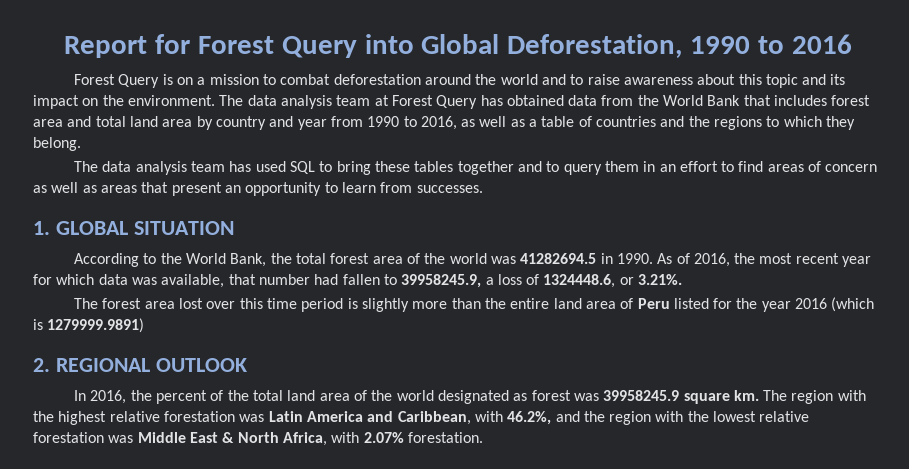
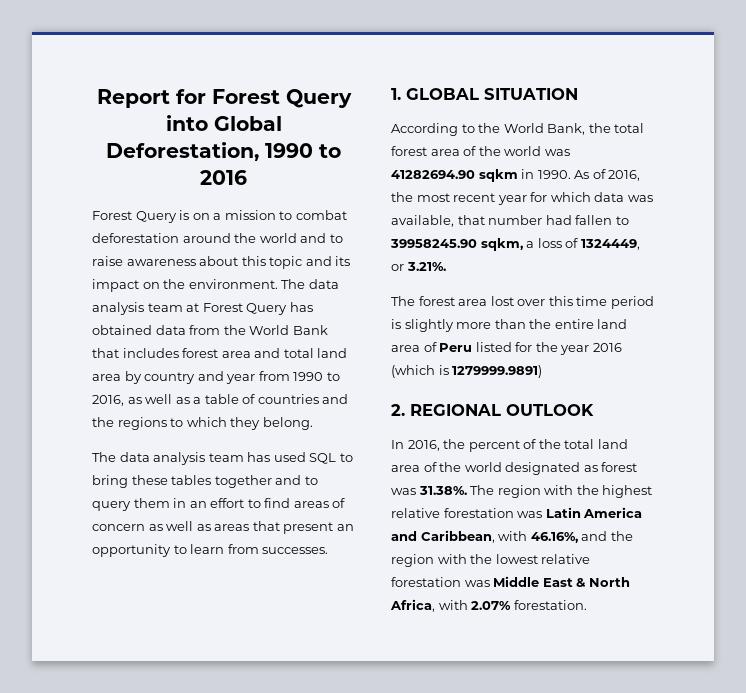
- According to the World Bank, the total forest area of the world was 41282694.5 in 1990.
+ According to the World Bank, the total forest area of the world was 41282694.90 sqkm in 1990.
- As of 2016, the most recent year for which data was available, that number had fallen to 39958245.9, a loss of 1324448.6, or 3.21%.
+ As of 2016, the most recent year for which data was available, that number had fallen to 39958245.90 sqkm, a loss of 1324449, or 3.21%.
- In 2016, the percent of the total land area of the world designated as forest was 39958245.9 square km. The region with the highest relative forestation was Latin America and Caribbean, with 46.2%, and the region with the lowest relative forestation was Middle East & North Africa, with 2.07% forestation.
+ In 2016, the percent of the total land area of the world designated as forest was 31.38%. The region with the highest relative forestation was Latin America and Caribbean, with 46.16%, and the region with the lowest relative forestation was Middle East & North Africa, with 2.07% forestation.

